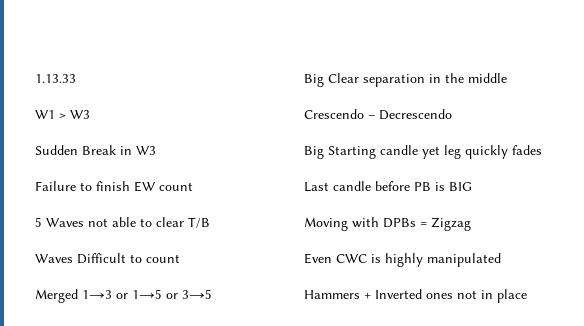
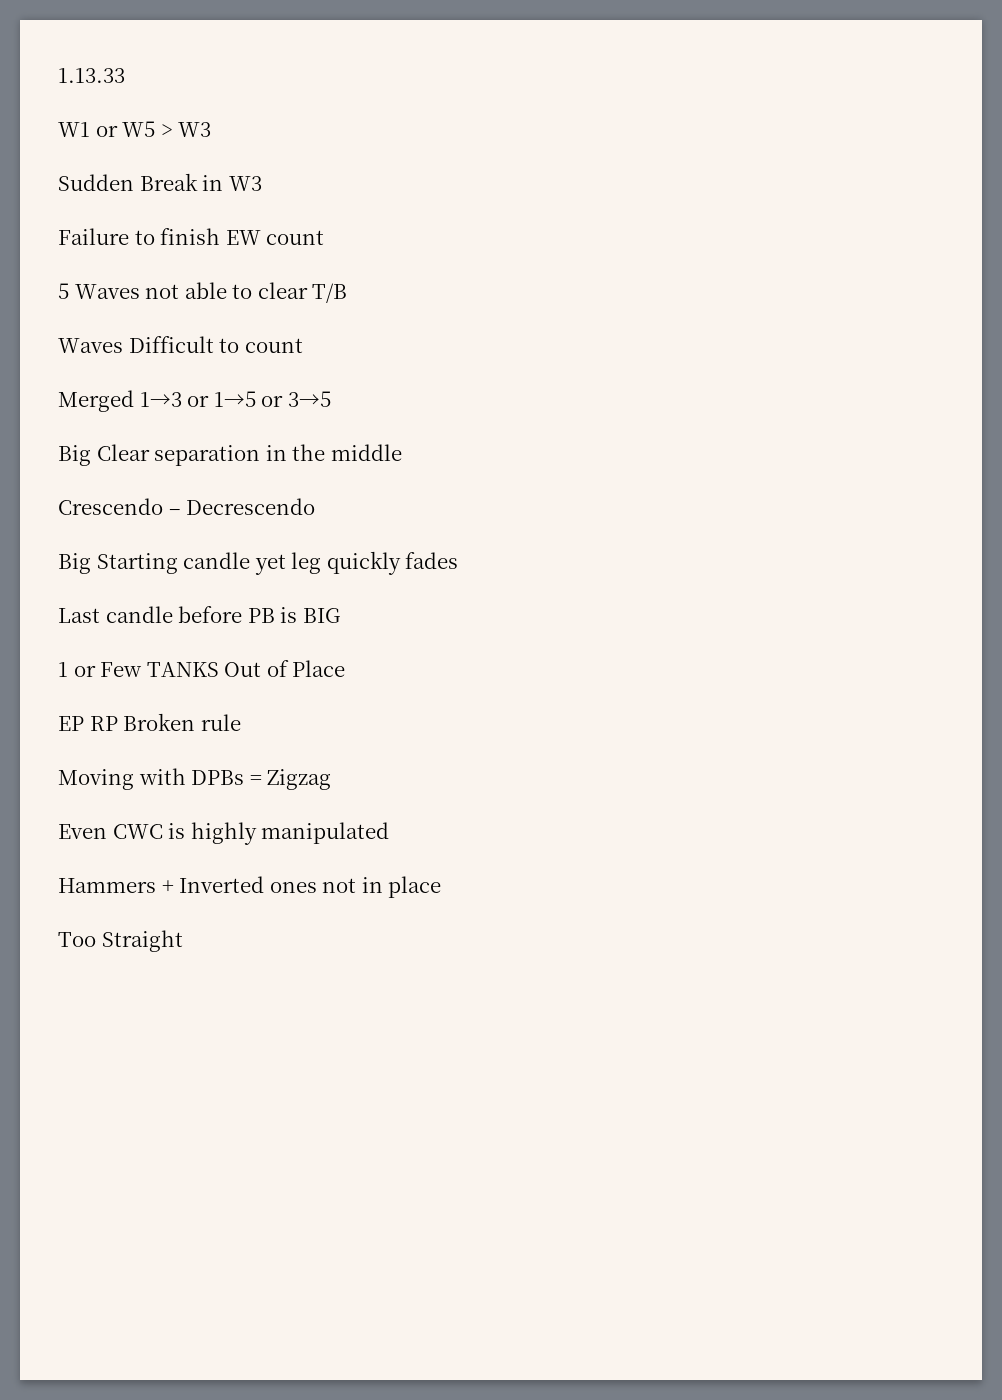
- W1 > W3
+ W1 or W5 > W3
+ 1 or Few TANKS Out of Place
+ EP RP Broken rule
+ Too Straight

